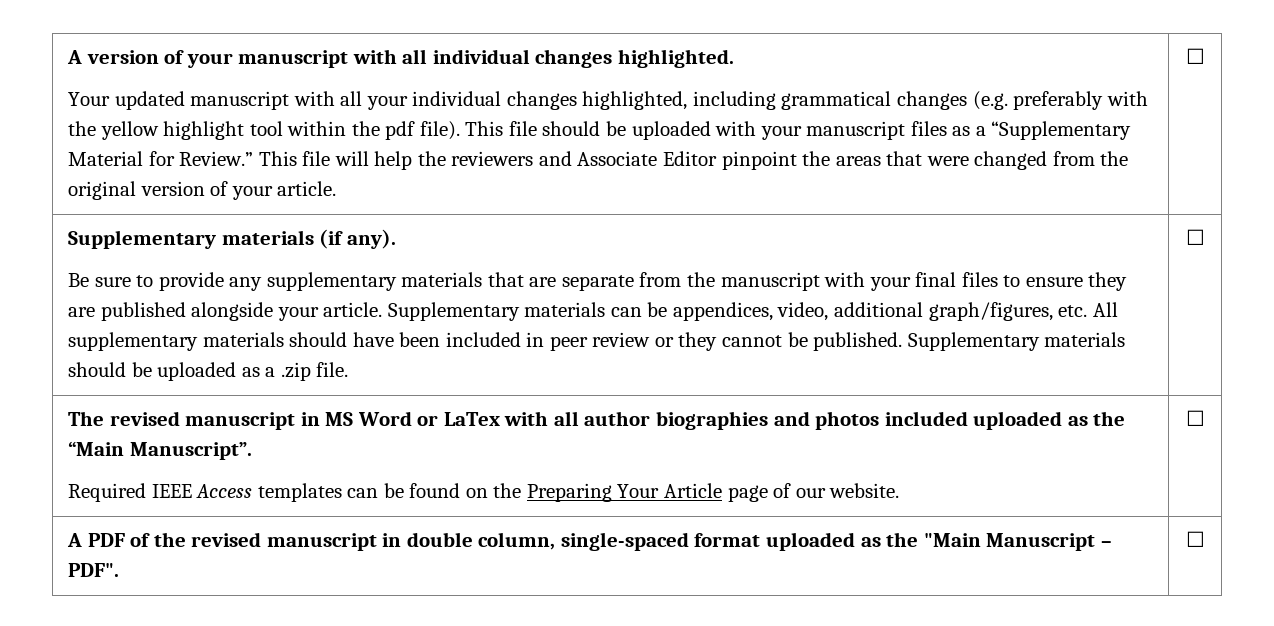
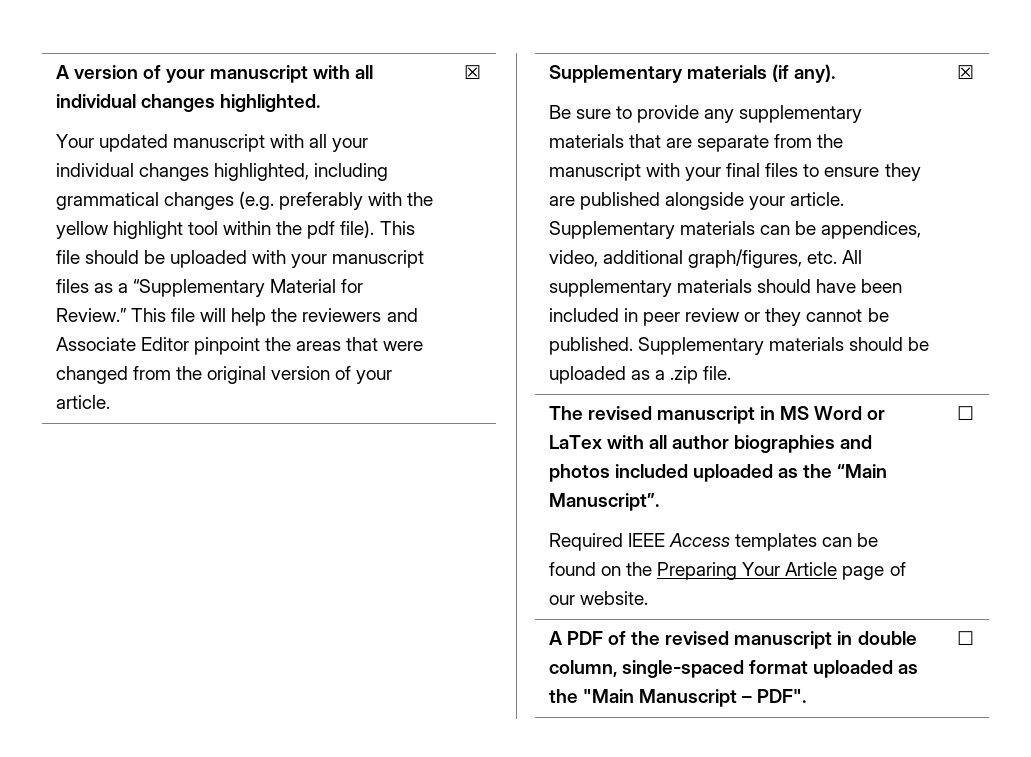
- This file will help the reviewers and Associate Editor pinpoint the areas that were changed from the original version of your article. | ☐
+ This file will help the reviewers and Associate Editor pinpoint the areas that were changed from the original version of your article. | ☒
- Supplementary materials should be uploaded as a .zip file. | ☐
+ Supplementary materials should be uploaded as a .zip file. | ☒

